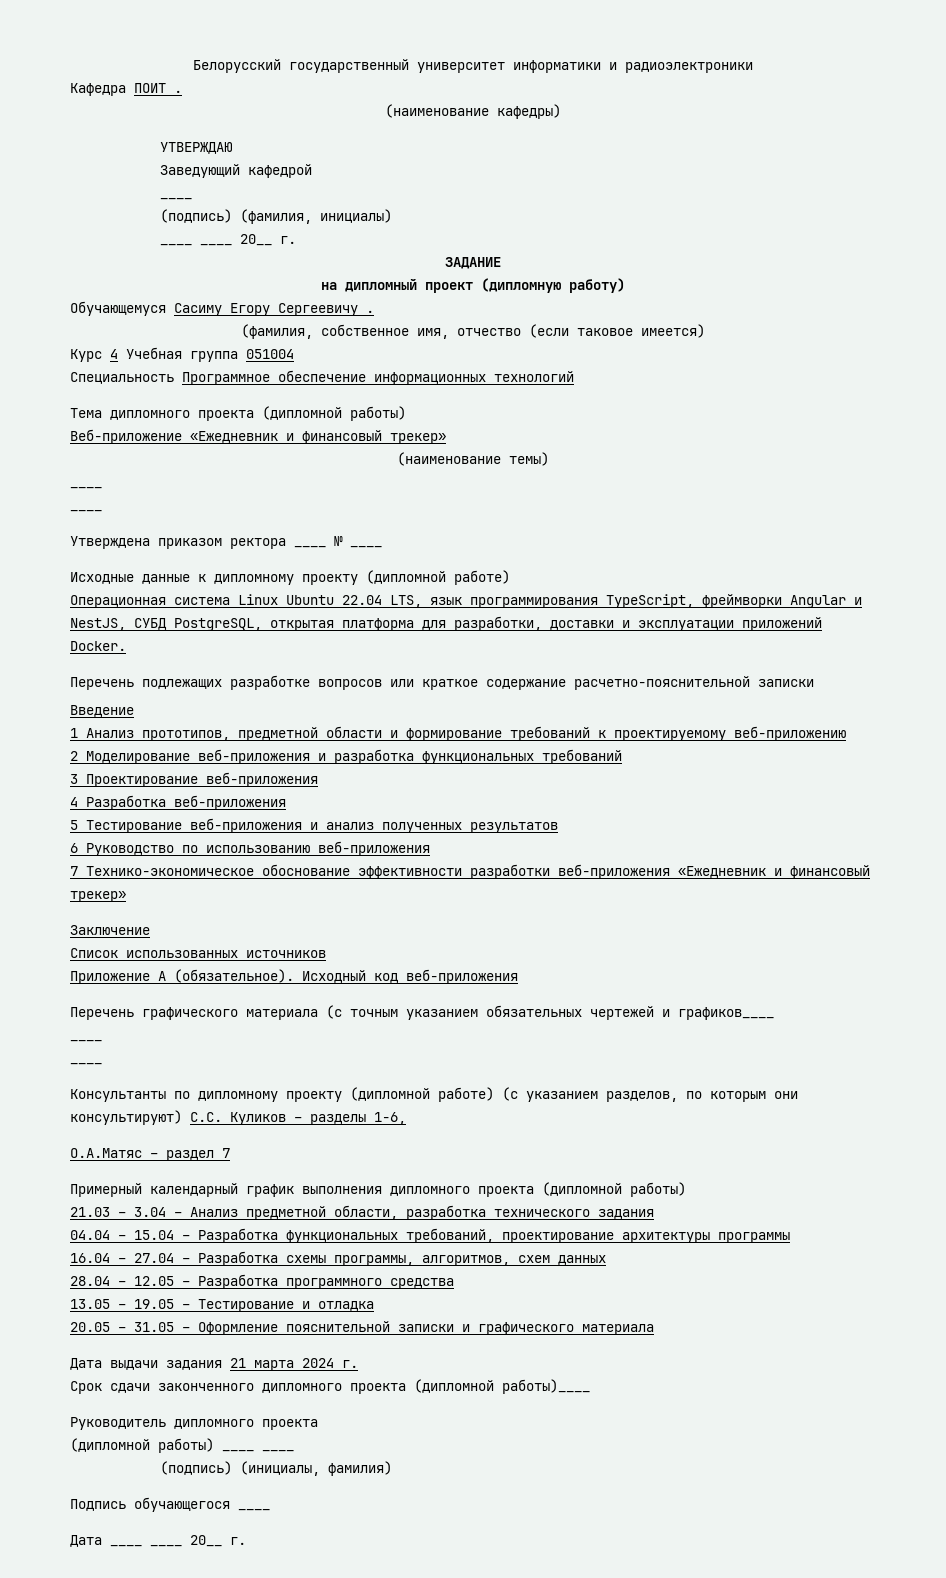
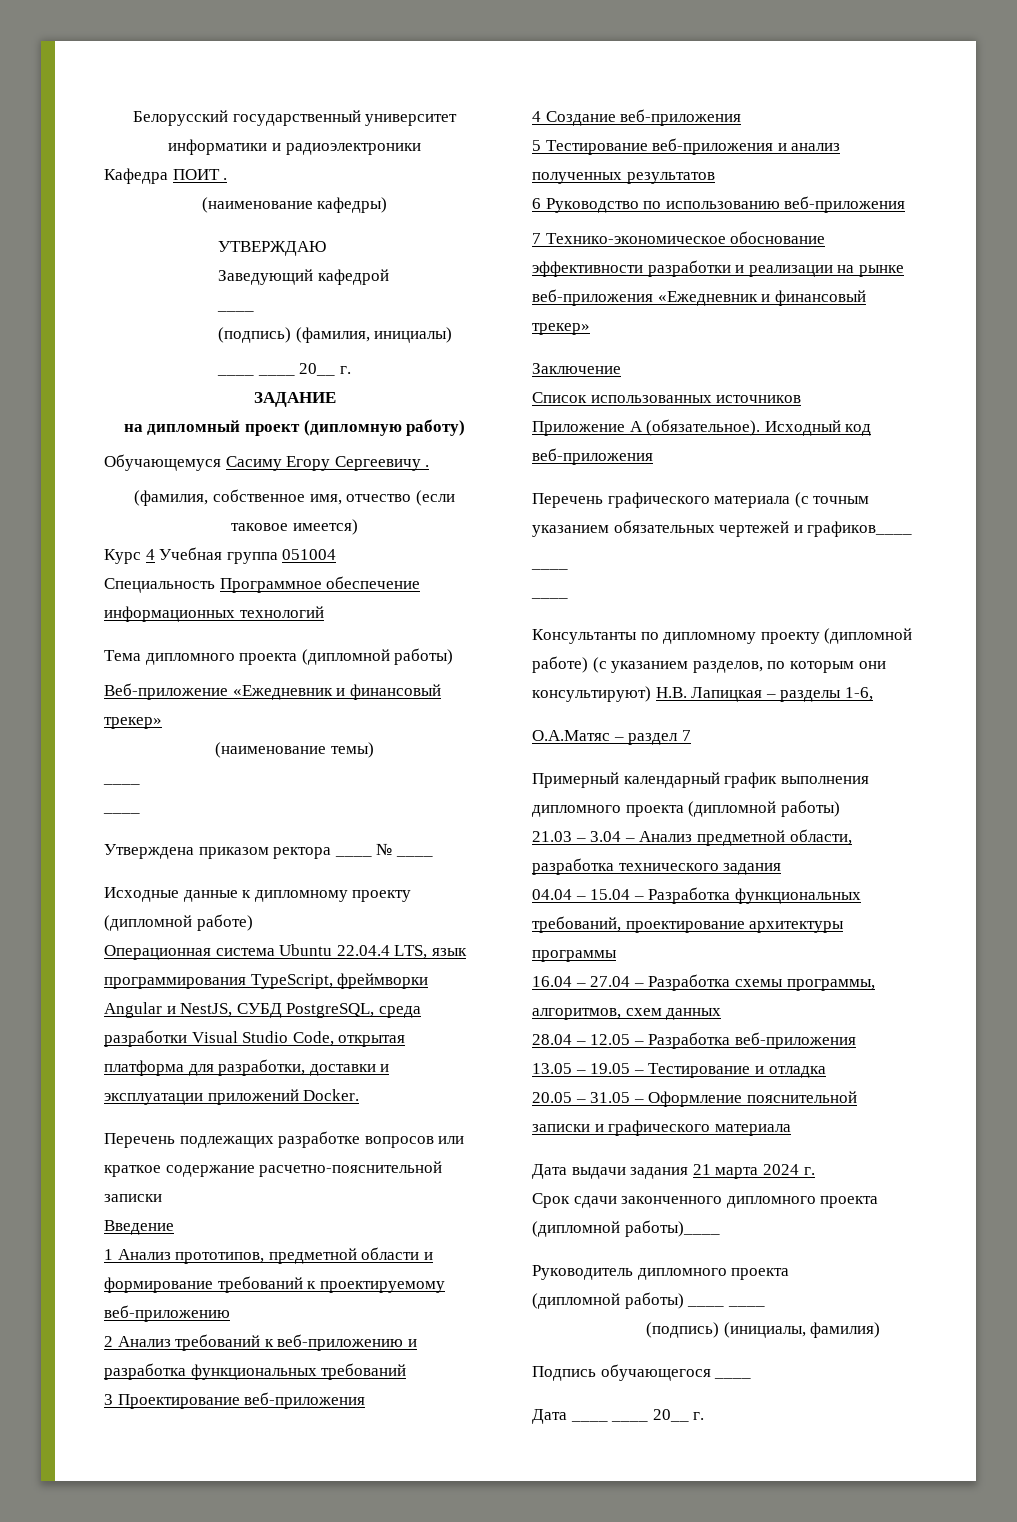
- Операционная система Linux Ubuntu 22.04 LTS, язык программирования TypeScript, фреймворки Angular и NestJS, СУБД PostgreSQL, открытая платформа для разработки, доставки и эксплуатации приложений Docker.
+ Операционная система Ubuntu 22.04.4 LTS, язык программирования TypeScript, фреймворки Angular и NestJS, СУБД PostgreSQL, среда разработки Visual Studio Code, открытая платформа для разработки, доставки и эксплуатации приложений Docker.
- 2 Моделирование веб-приложения и разработка функциональных требований
+ 2 Анализ требований к веб-приложению и разработка функциональных требований
- 4 Разработка веб-приложения
+ 4 Создание веб-приложения
- 7 Технико-экономическое обоснование эффективности разработки веб-приложения «Ежедневник и финансовый трекер»
+ 7 Технико-экономическое обоснование эффективности разработки и реализации на рынке веб-приложения «Ежедневник и финансовый трекер»
- Консультанты по дипломному проекту (дипломной работе) (с указанием разделов, по которым они консультируют) С.С. Куликов – разделы 1-6,
+ Консультанты по дипломному проекту (дипломной работе) (с указанием разделов, по которым они консультируют) Н.В. Лапицкая – разделы 1-6,
- 28.04 – 12.05 – Разработка программного средства
+ 28.04 – 12.05 – Разработка веб-приложения

